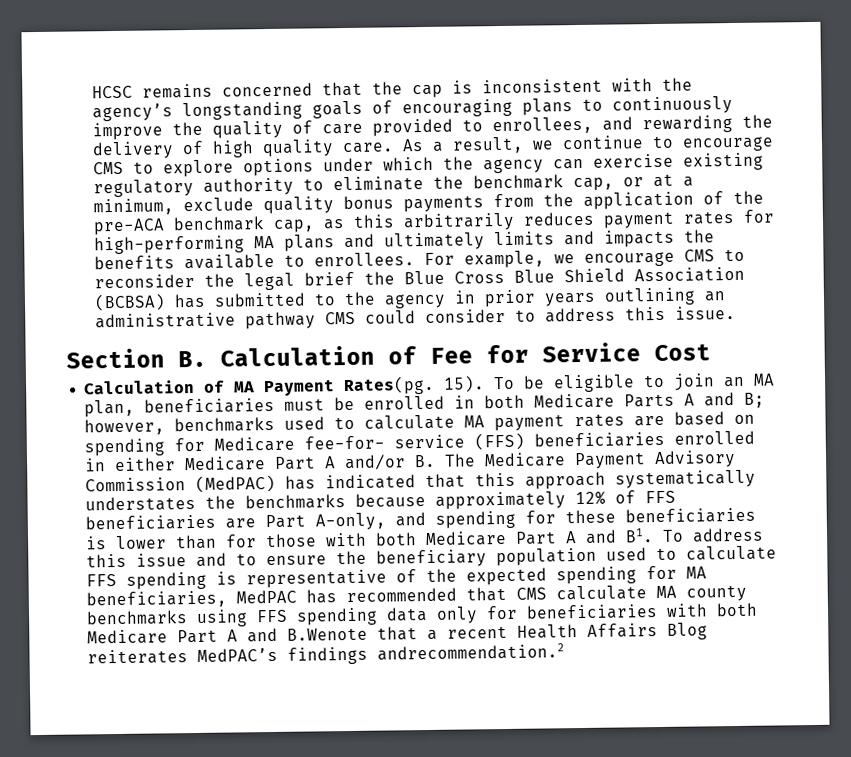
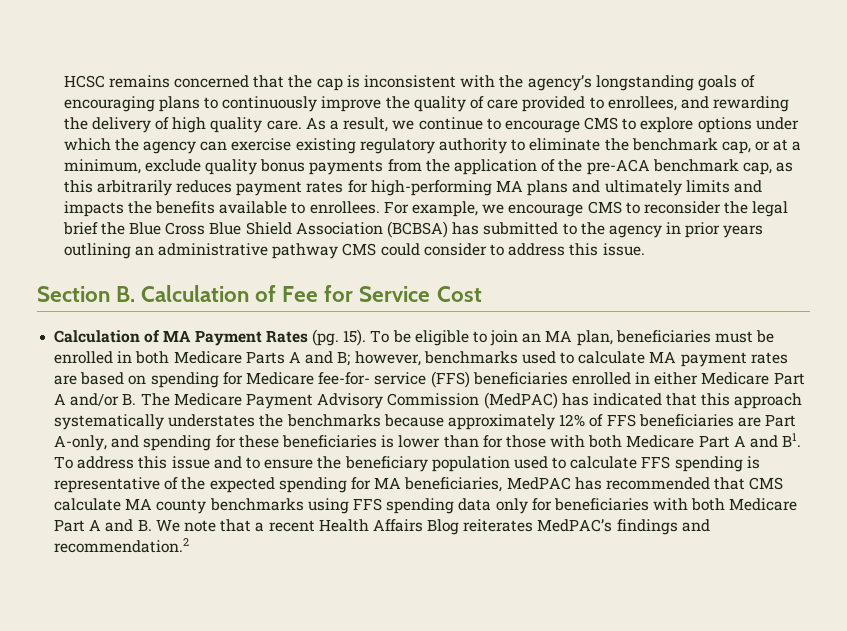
- Calculation of MA Payment Rates(pg.
+ Calculation of MA Payment Rates (pg.
- however, benchmarks used to calculate MA payment rates are based on spending for Medicare fee-for- service (FFS) beneficiaries enrolled in either Medicare Part A and/or B. The Medicare Payment Advisory Commission (MedPAC) has indicated that this approach systematically understates the benchmarks because approximately 12% of FFS beneficiaries are Part A-only, and spending for these beneficiaries is lower than for those with both Medicare Part A and B1. To address this issue and to ensure the beneficiary population used to calculate FFS spending is representative of the expected spending for MA beneficiaries, MedPAC has recommended that CMS calculate MA county benchmarks using FFS spending data only for beneficiaries with both Medicare Part A and B.Wenote that a recent Health Affairs Blog reiterates MedPAC’s findings andrecommendation.2
+ however, benchmarks used to calculate MA payment rates are based on spending for Medicare fee-for- service (FFS) beneficiaries enrolled in either Medicare Part A and/or B. The Medicare Payment Advisory Commission (MedPAC) has indicated that this approach systematically understates the benchmarks because approximately 12% of FFS beneficiaries are Part A-only, and spending for these beneficiaries is lower than for those with both Medicare Part A and B1. To address this issue and to ensure the beneficiary population used to calculate FFS spending is representative of the expected spending for MA beneficiaries, MedPAC has recommended that CMS calculate MA county benchmarks using FFS spending data only for beneficiaries with both Medicare Part A and B. We note that a recent Health Affairs Blog reiterates MedPAC’s findings and recommendation.2

